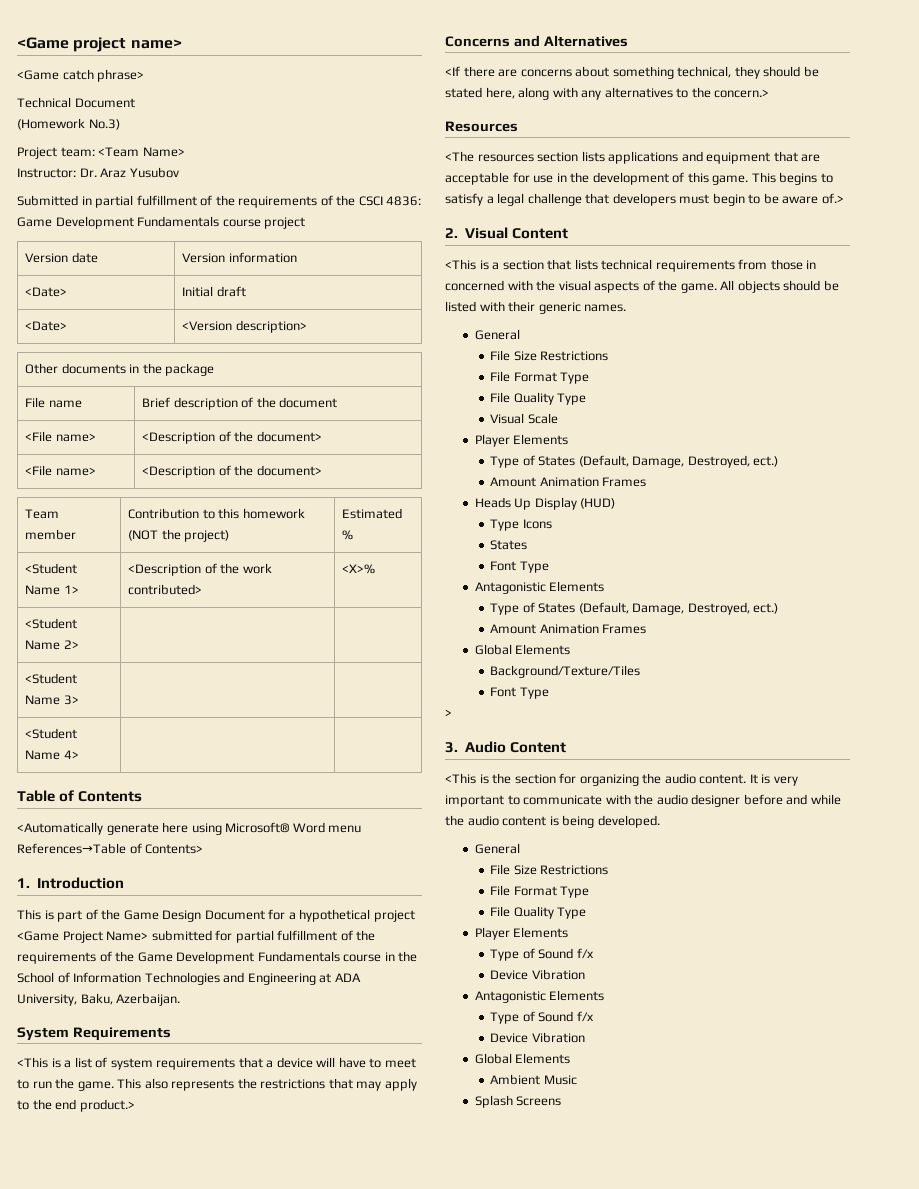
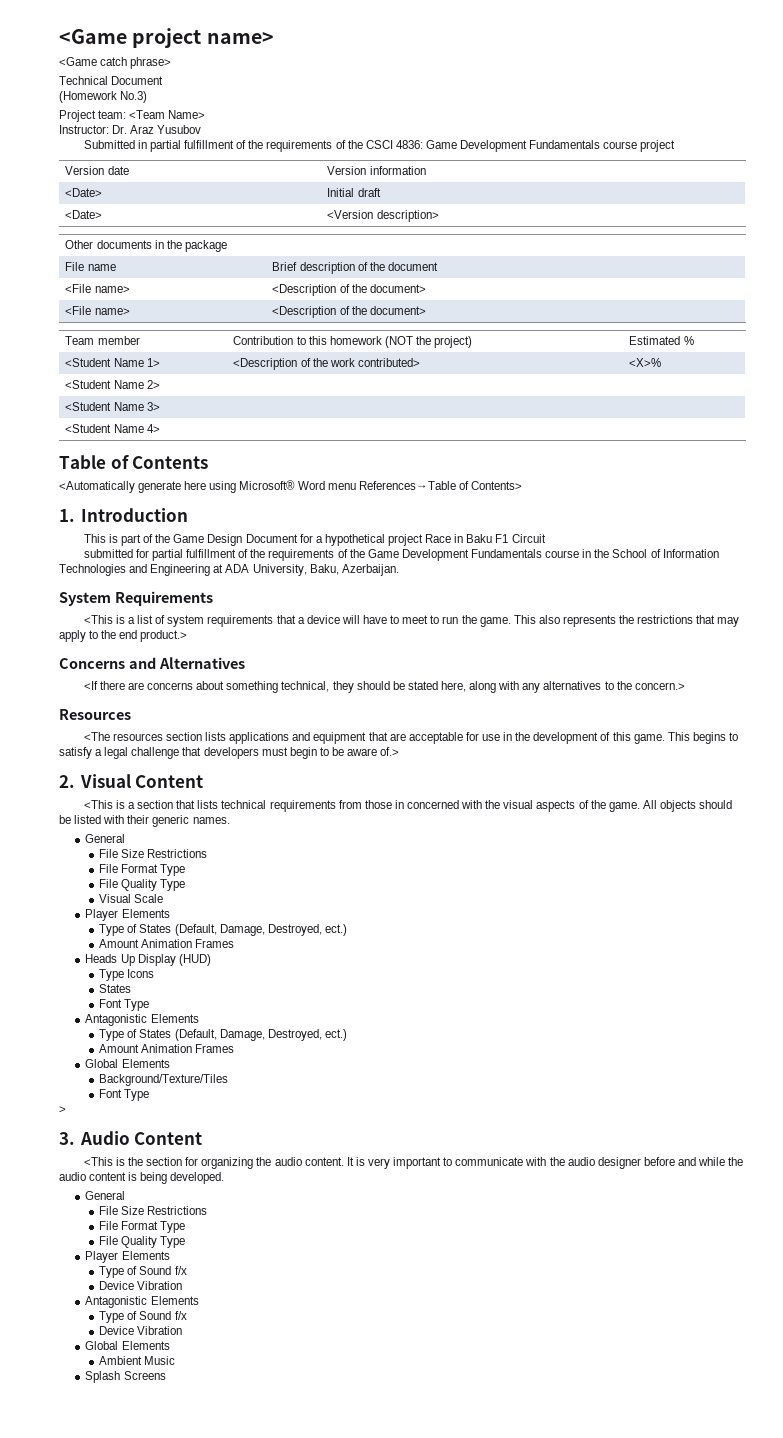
- This is part of the Game Design Document for a hypothetical project <Game Project Name> submitted for partial fulfillment of the requirements of the Game Development Fundamentals course in the School of Information Technologies and Engineering at ADA University, Baku, Azerbaijan.
+ This is part of the Game Design Document for a hypothetical project Race in Baku F1 Circuit
+ submitted for partial fulfillment of the requirements of the Game Development Fundamentals course in the School of Information Technologies and Engineering at ADA University, Baku, Azerbaijan.

